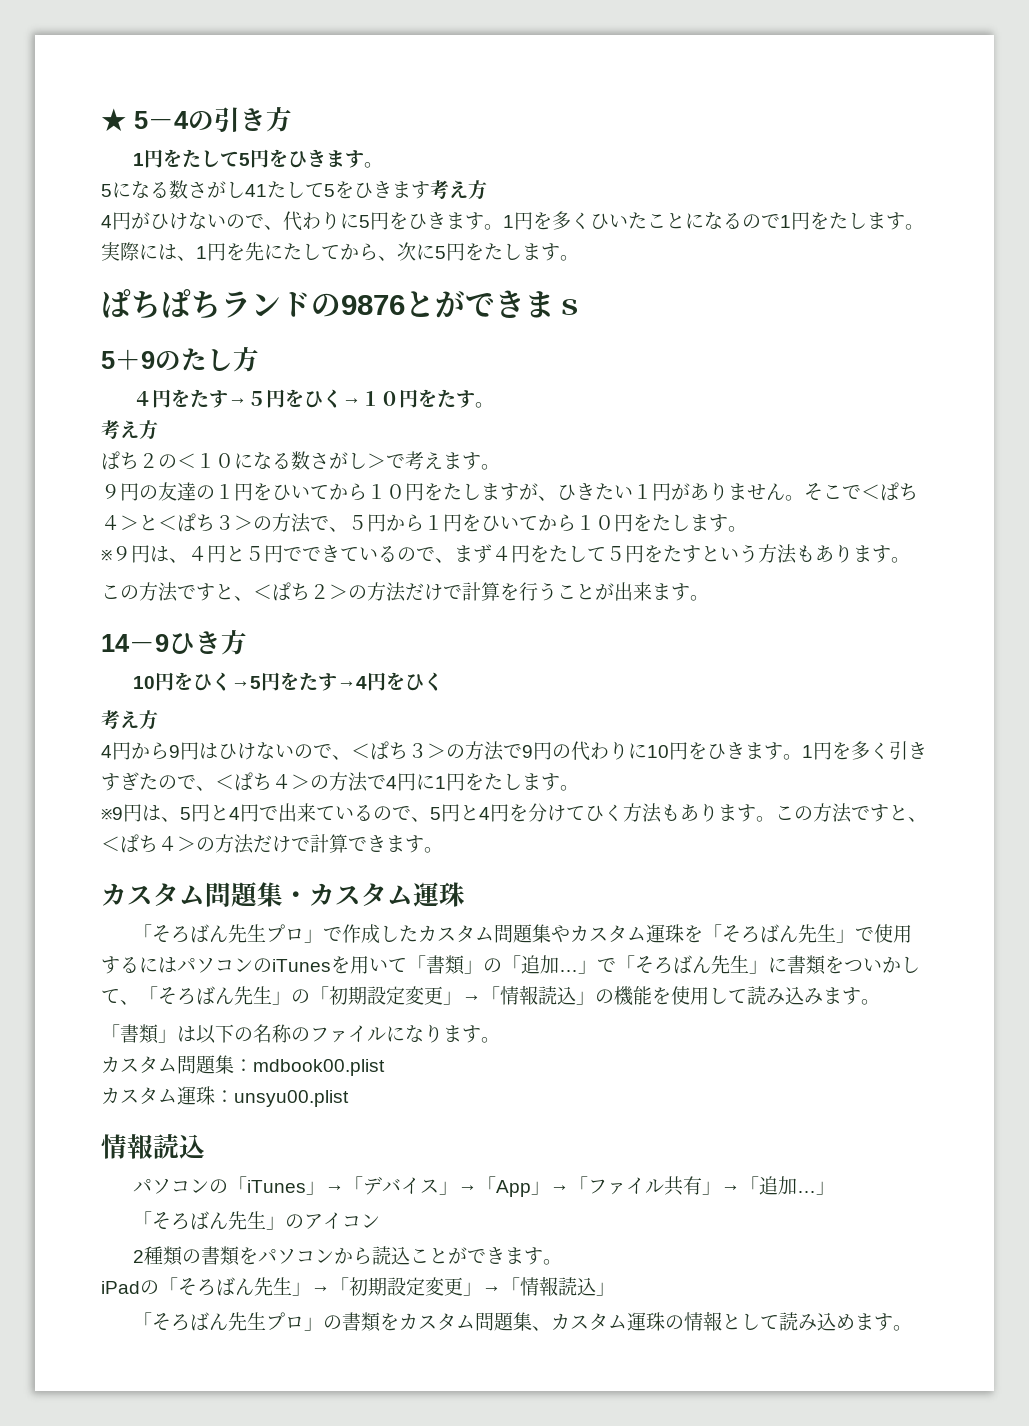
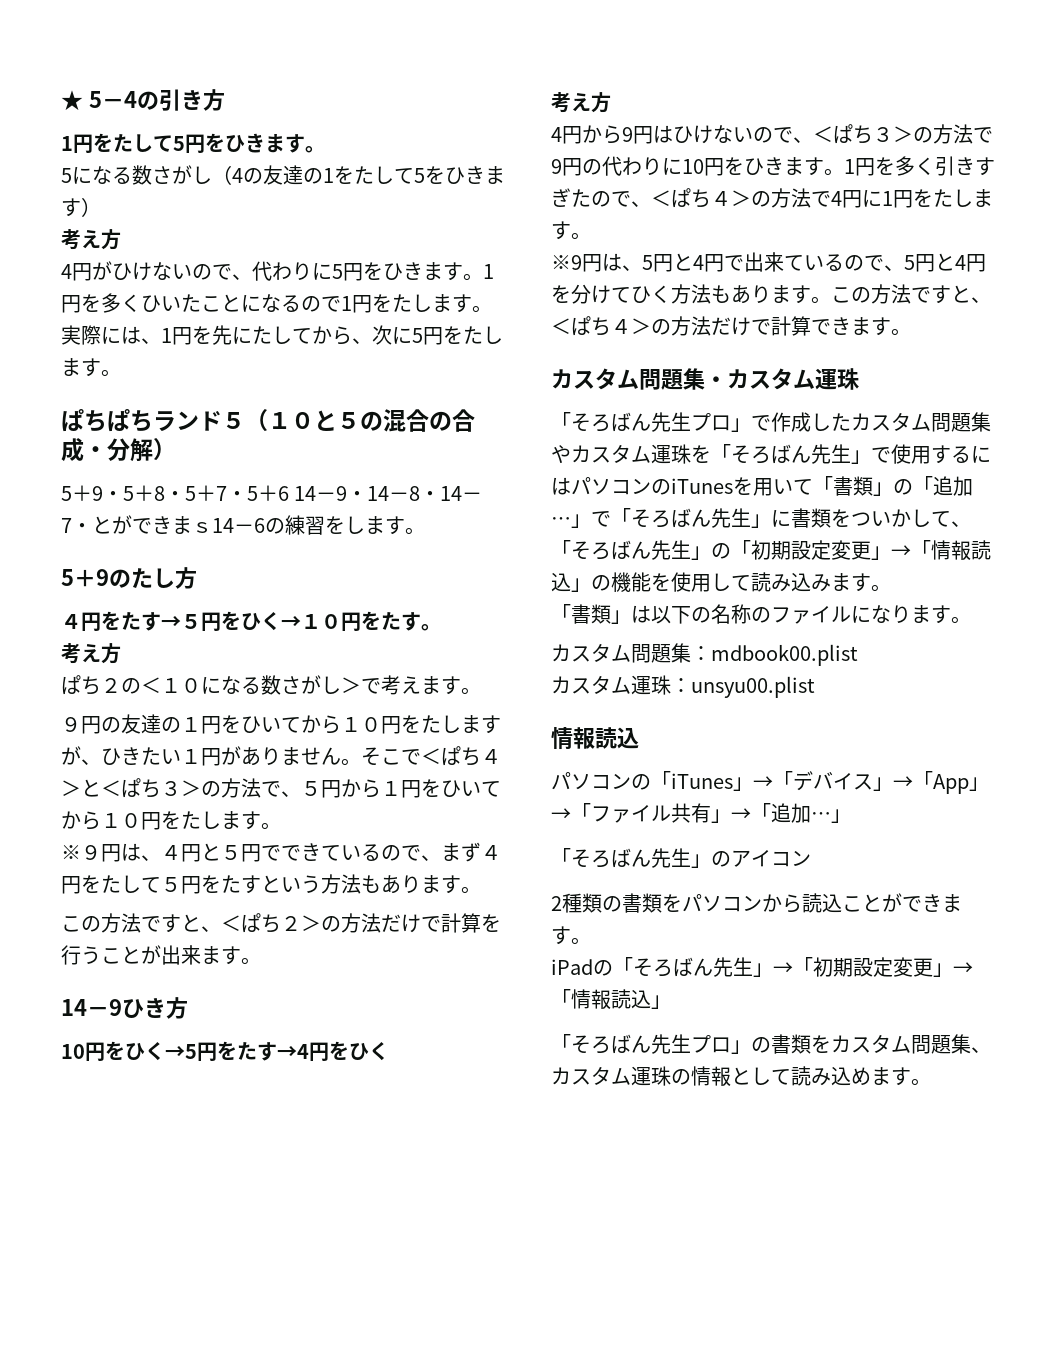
- 5になる数さがし41たして5をひきます考え方
+ 5になる数さがし（4の友達の1をたして5をひきます）
+ 考え方
- ぱちぱちランドの9876とができまｓ
+ ぱちぱちランド５（１０と５の混合の合成・分解）
+ 5＋9・5＋8・5＋7・5＋6 14－9・14－8・14－7・とができまｓ14－6の練習をします。

